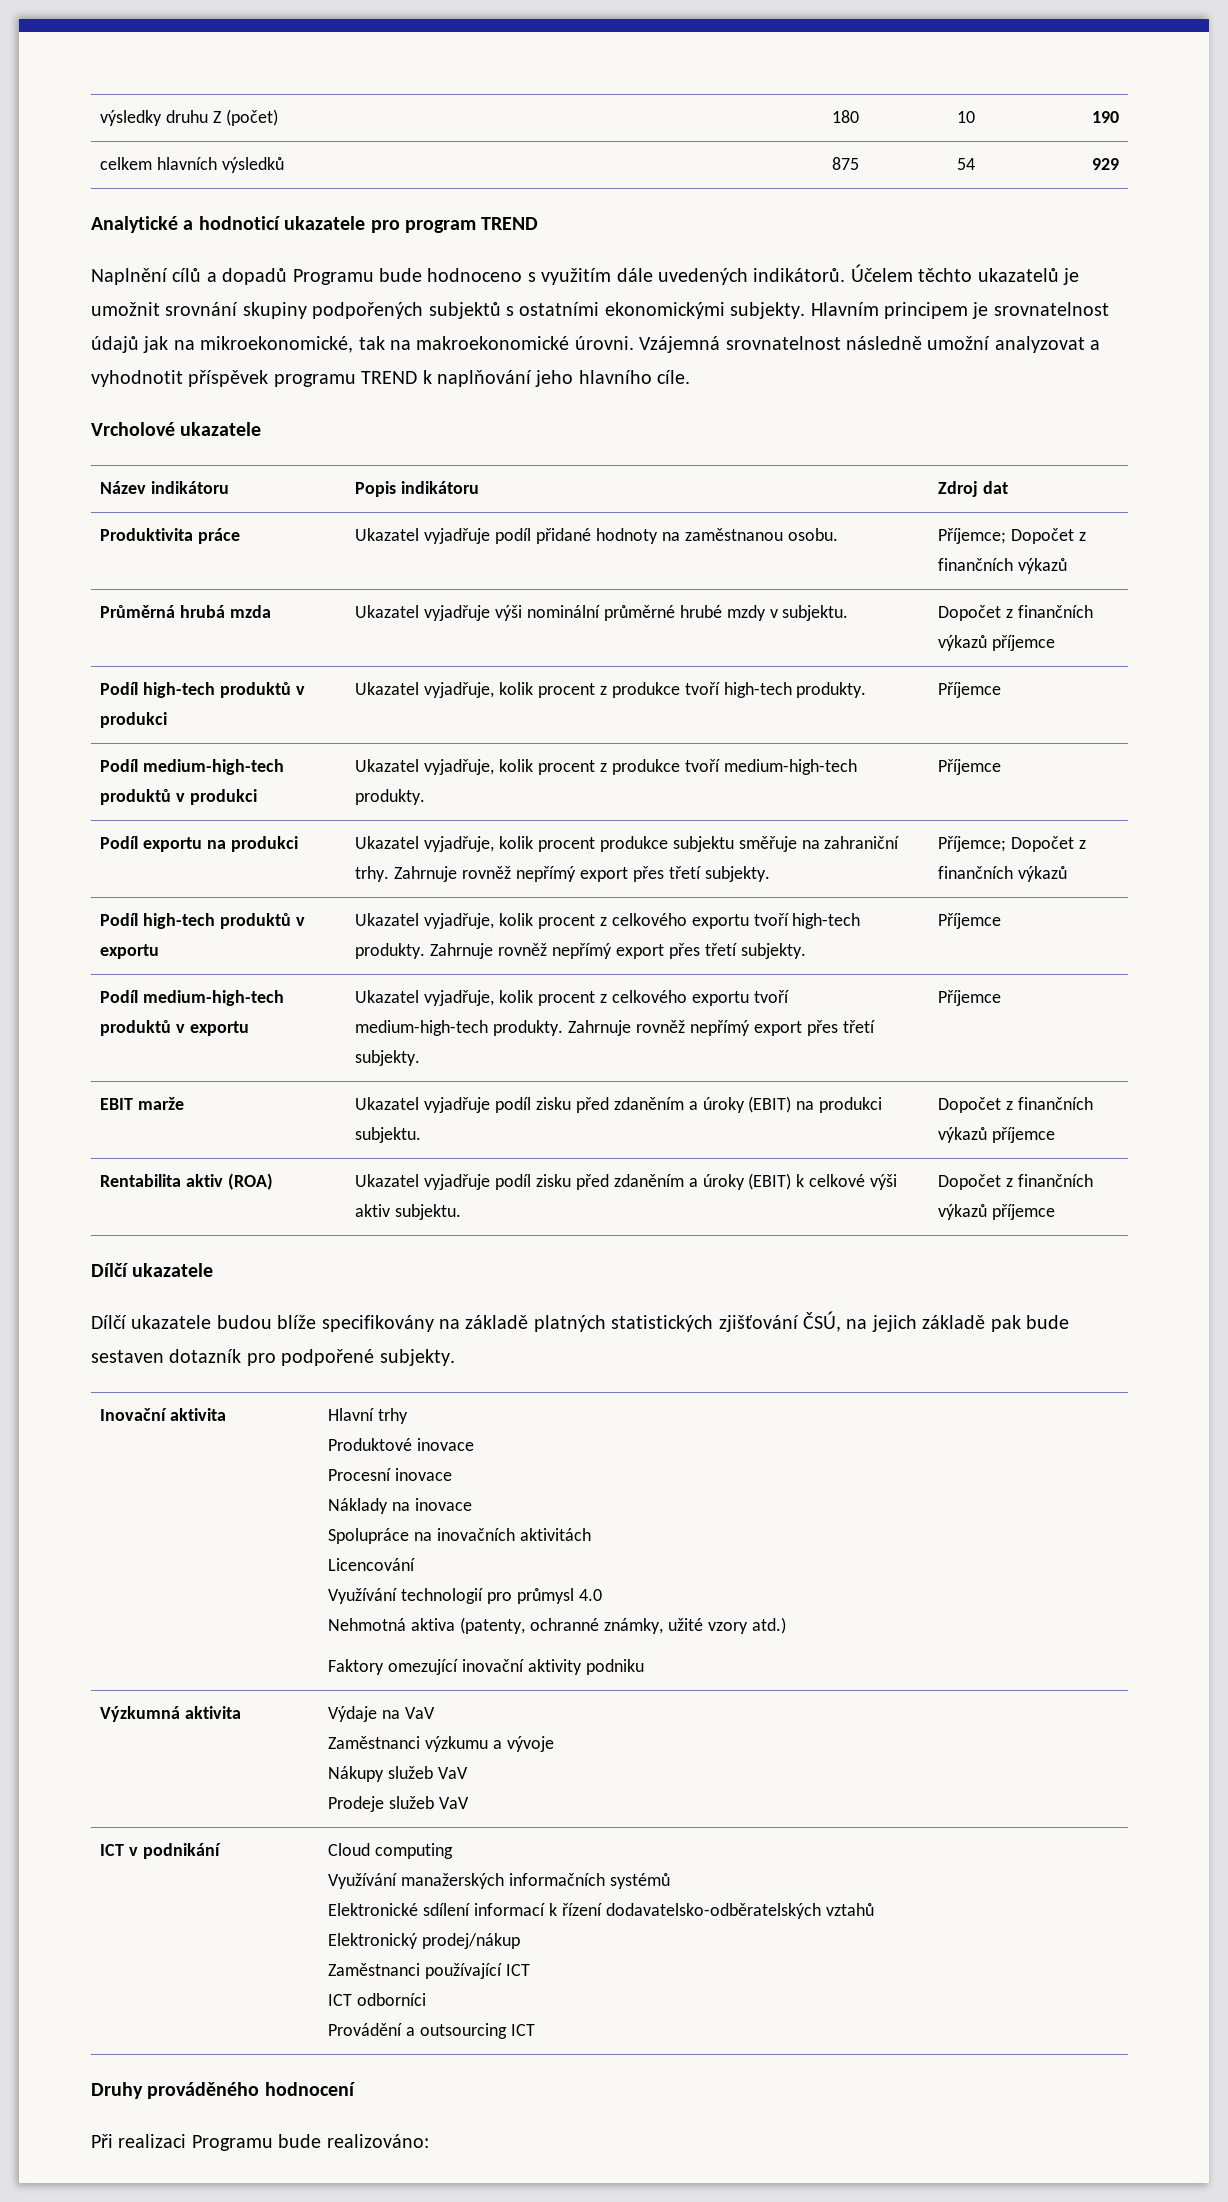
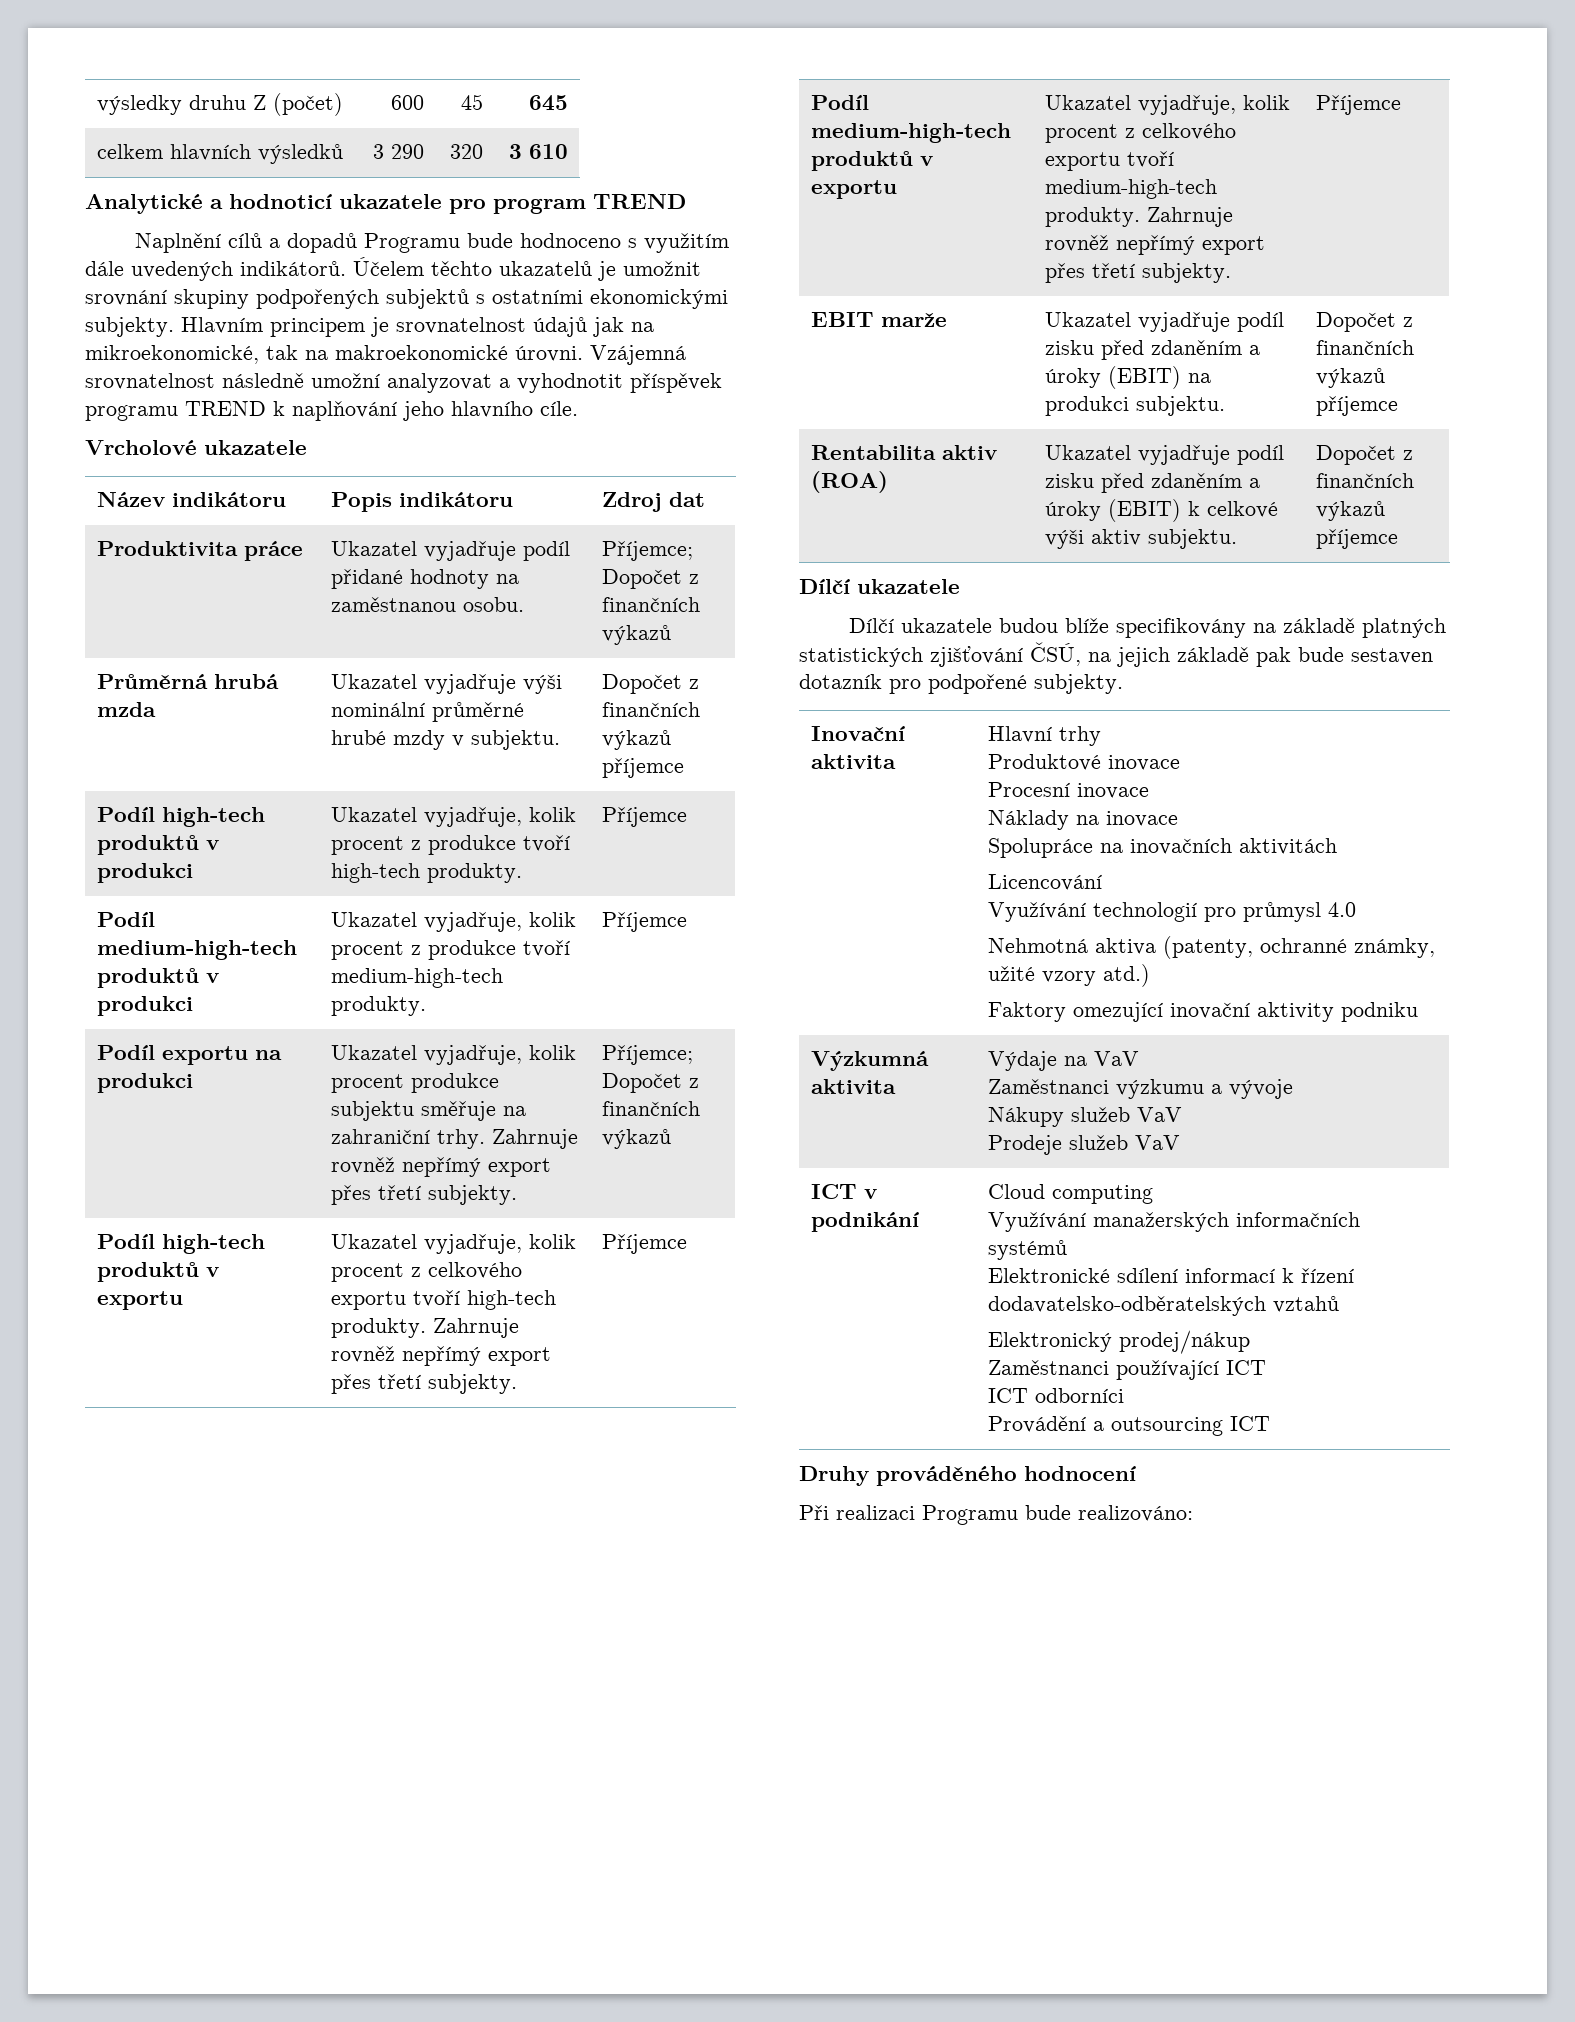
- výsledky druhu Z (počet) | 180 | 10 | 190
+ výsledky druhu Z (počet) | 600 | 45 | 645
- celkem hlavních výsledků | 875 | 54 | 929
+ celkem hlavních výsledků | 3 290 | 320 | 3 610

